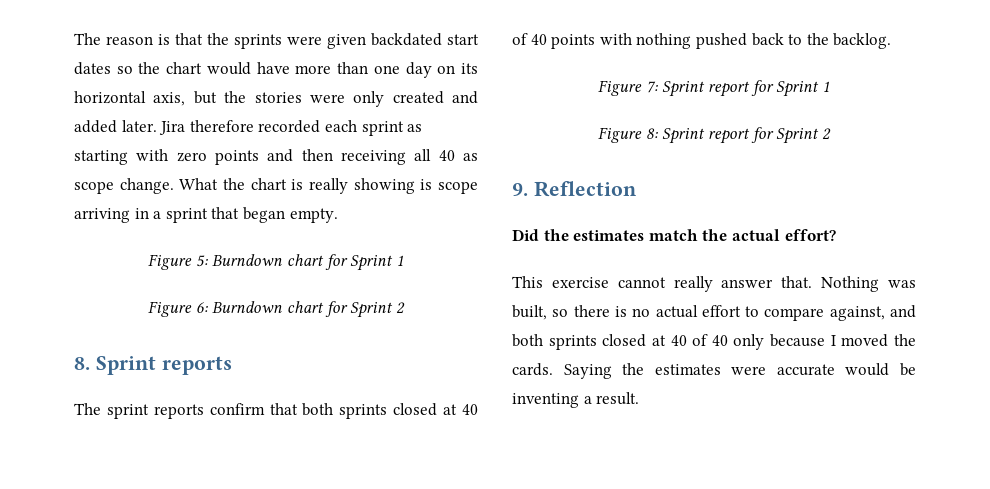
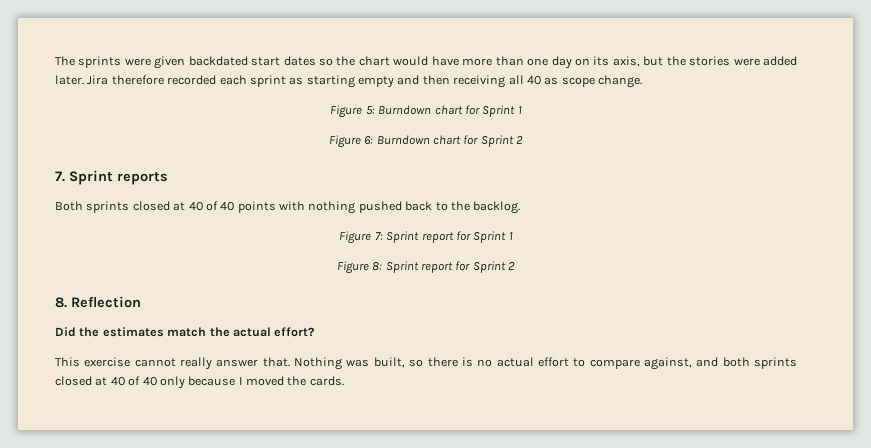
- The reason is that the sprints were given backdated start dates so the chart would have more than one day on its horizontal axis, but the stories were only created and added later.
+ The sprints were given backdated start dates so the chart would have more than one day on its axis, but the stories were added later.
- Jira therefore recorded each sprint as starting with zero points and then receiving all 40 as scope change. What the chart is really showing is scope arriving in a sprint that began empty.
+ Jira therefore recorded each sprint as starting empty and then receiving all 40 as scope change.
- 8. Sprint reports
+ 7. Sprint reports
- The sprint reports confirm that both sprints closed at 40 of 40 points with nothing pushed back to the backlog.
+ Both sprints closed at 40 of 40 points with nothing pushed back to the backlog.
- 9. Reflection
+ 8. Reflection
- Saying the estimates were accurate would be inventing a result.

